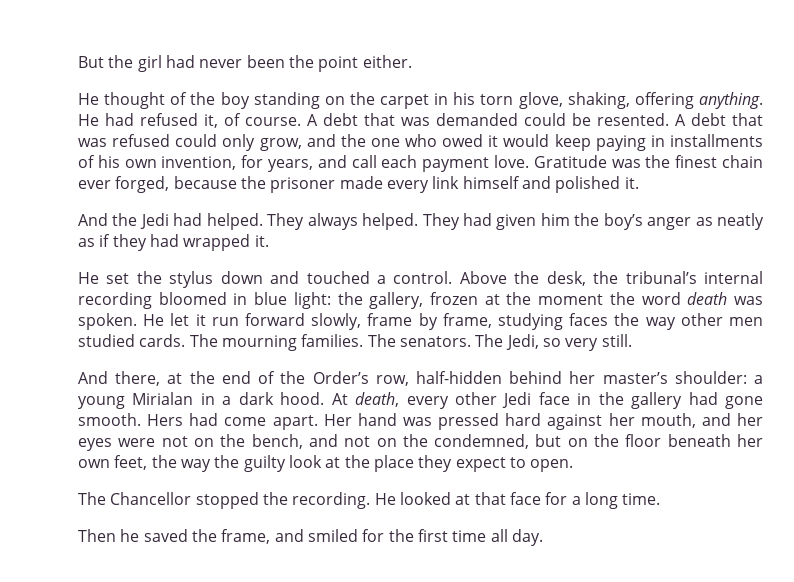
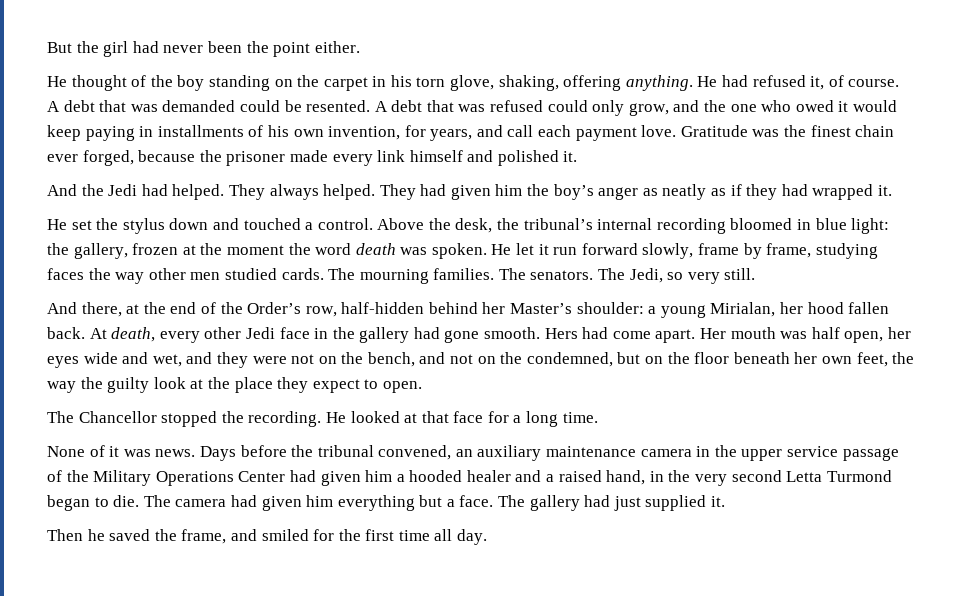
- And there, at the end of the Order’s row, half-hidden behind her master’s shoulder: a young Mirialan in a dark hood.
+ And there, at the end of the Order’s row, half-hidden behind her Master’s shoulder: a young Mirialan, her hood fallen back.
- Her hand was pressed hard against her mouth, and her eyes were not on the bench, and not on the condemned, but on the floor beneath her own feet, the way the guilty look at the place they expect to open.
+ Her mouth was half open, her eyes wide and wet, and they were not on the bench, and not on the condemned, but on the floor beneath her own feet, the way the guilty look at the place they expect to open.
+ None of it was news. Days before the tribunal convened, an auxiliary maintenance camera in the upper service passage of the Military Operations Center had given him a hooded healer and a raised hand, in the very second Letta Turmond began to die. The camera had given him everything but a face. The gallery had just supplied it.

